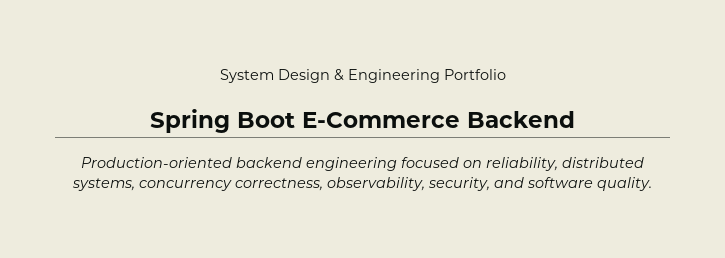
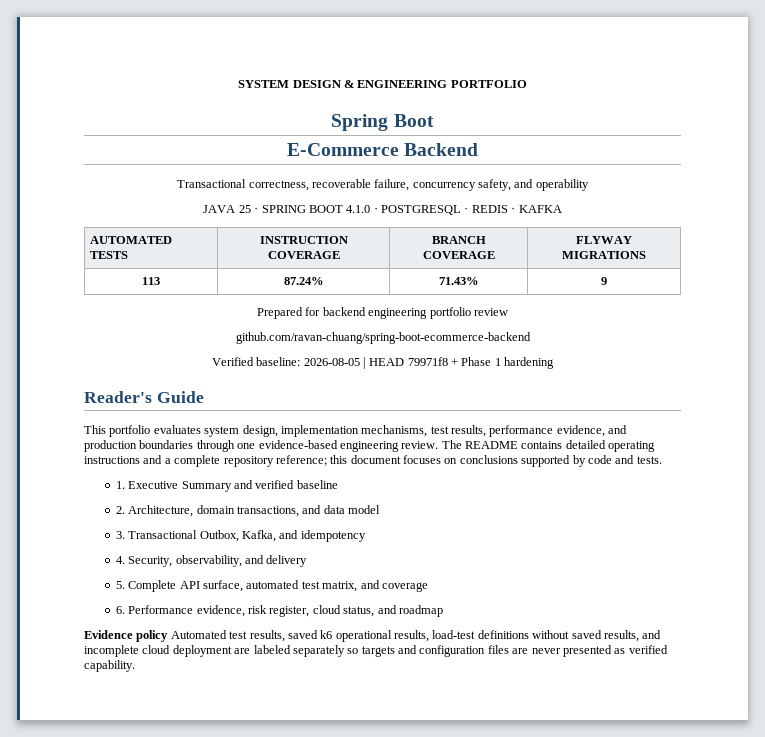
- System Design & Engineering Portfolio
+ SYSTEM DESIGN & ENGINEERING PORTFOLIO
- Spring Boot E-Commerce Backend
+ Spring Boot
+ E-Commerce Backend
- Production-oriented backend engineering focused on reliability, distributed systems, concurrency correctness, observability, security, and software quality.
+ Transactional correctness, recoverable failure, concurrency safety, and operability
+ JAVA 25 · SPRING BOOT 4.1.0 · POSTGRESQL · REDIS · KAFKA
+ AUTOMATED TESTS | INSTRUCTION COVERAGE | BRANCH COVERAGE | FLYWAY MIGRATIONS
+ 113 | 87.24% | 71.43% | 9
+ Prepared for backend engineering portfolio review
+ github.com/ravan-chuang/spring-boot-ecommerce-backend
+ Verified baseline: 2026-08-05 | HEAD 79971f8 + Phase 1 hardening
+ Reader's Guide
+ This portfolio evaluates system design, implementation mechanisms, test results, performance evidence, and production boundaries through one evidence-based engineering review. The README contains detailed operating instructions and a complete repository reference; this document focuses on conclusions supported by code and tests.
+ 1. Executive Summary and verified baseline
+ 2. Architecture, domain transactions, and data model
+ 3. Transactional Outbox, Kafka, and idempotency
+ 4. Security, observability, and delivery
+ 5. Complete API surface, automated test matrix, and coverage
+ 6. Performance evidence, risk register, cloud status, and roadmap
+ Evidence policy Automated test results, saved k6 operational results, load-test definitions without saved results, and incomplete cloud deployment are labeled separately so targets and configuration files are never presented as verified capability.

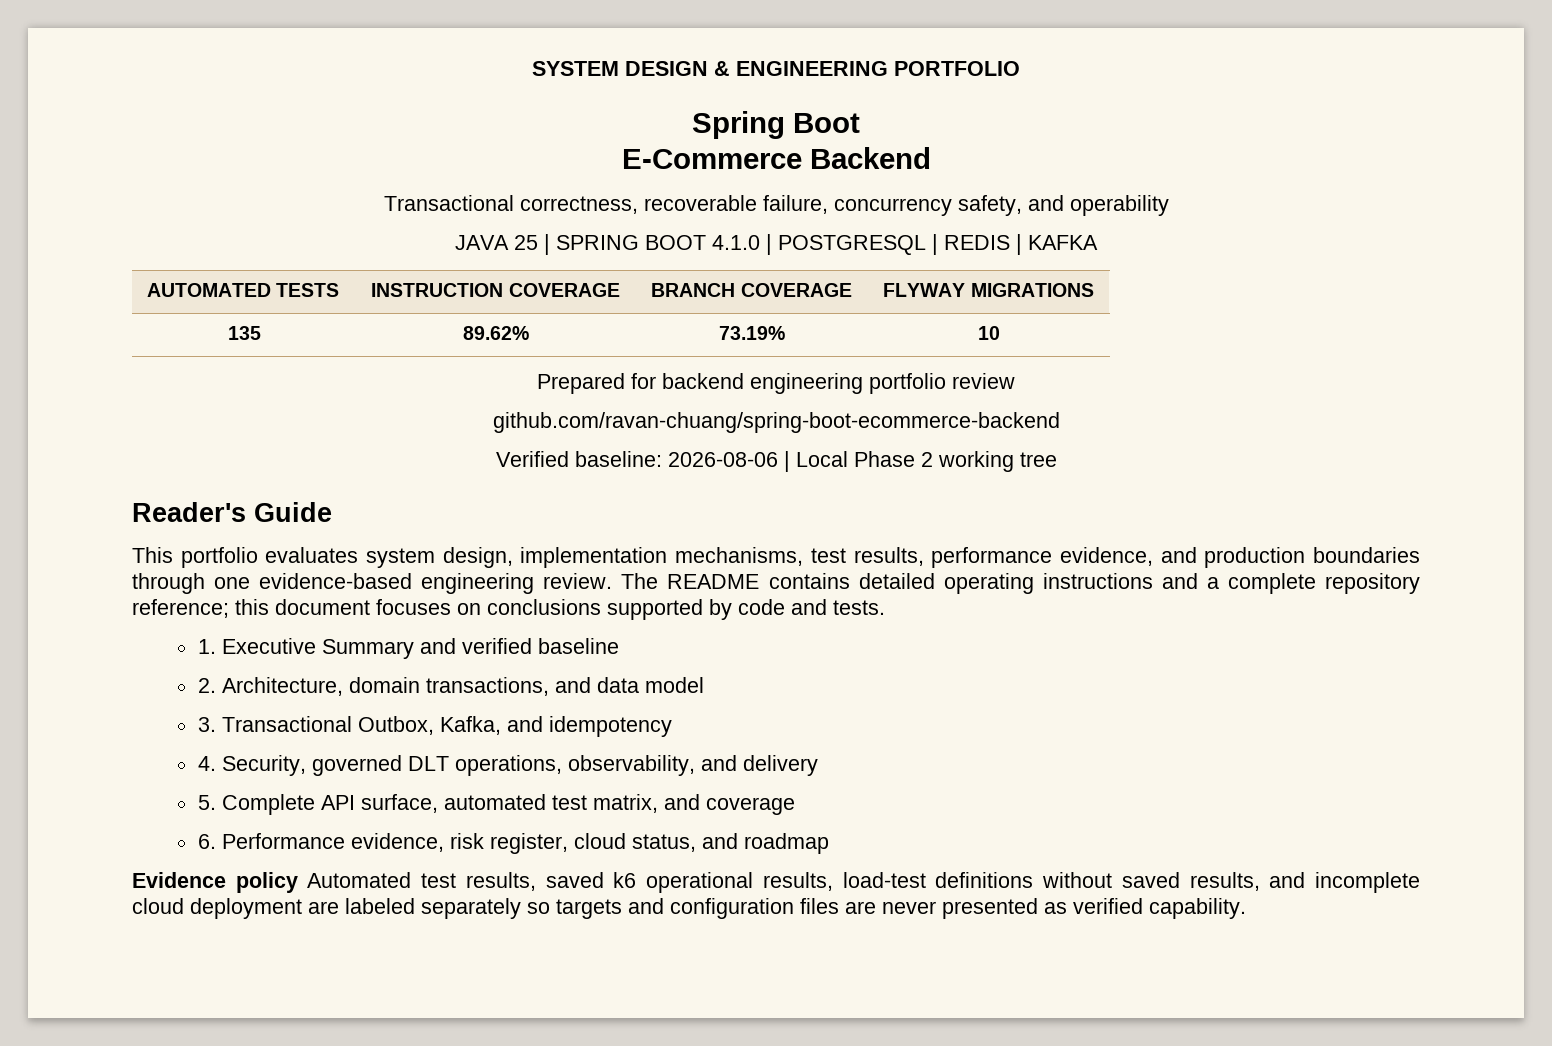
- JAVA 25 · SPRING BOOT 4.1.0 · POSTGRESQL · REDIS · KAFKA
+ JAVA 25 | SPRING BOOT 4.1.0 | POSTGRESQL | REDIS | KAFKA
- 113 | 87.24% | 71.43% | 9
+ 135 | 89.62% | 73.19% | 10
- Verified baseline: 2026-08-05 | HEAD 79971f8 + Phase 1 hardening
+ Verified baseline: 2026-08-06 | Local Phase 2 working tree
- 4. Security, observability, and delivery
+ 4. Security, governed DLT operations, observability, and delivery

